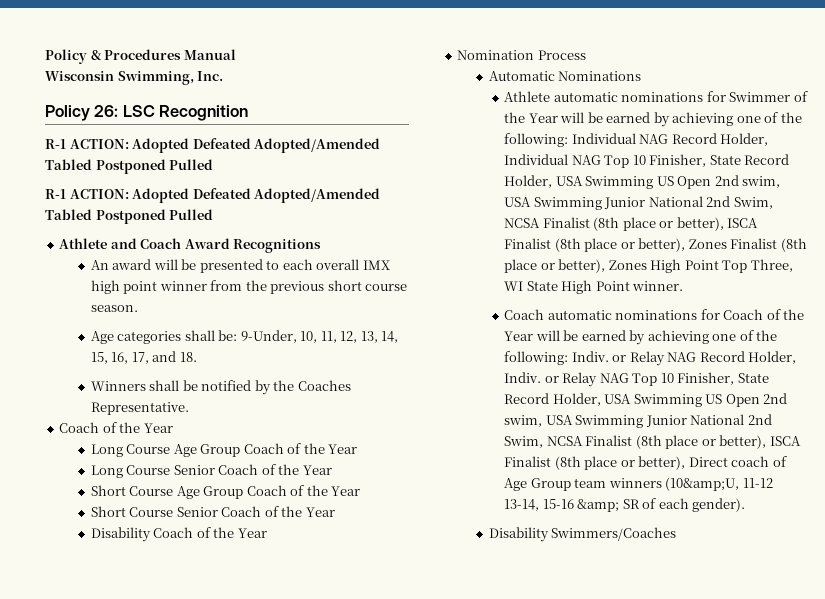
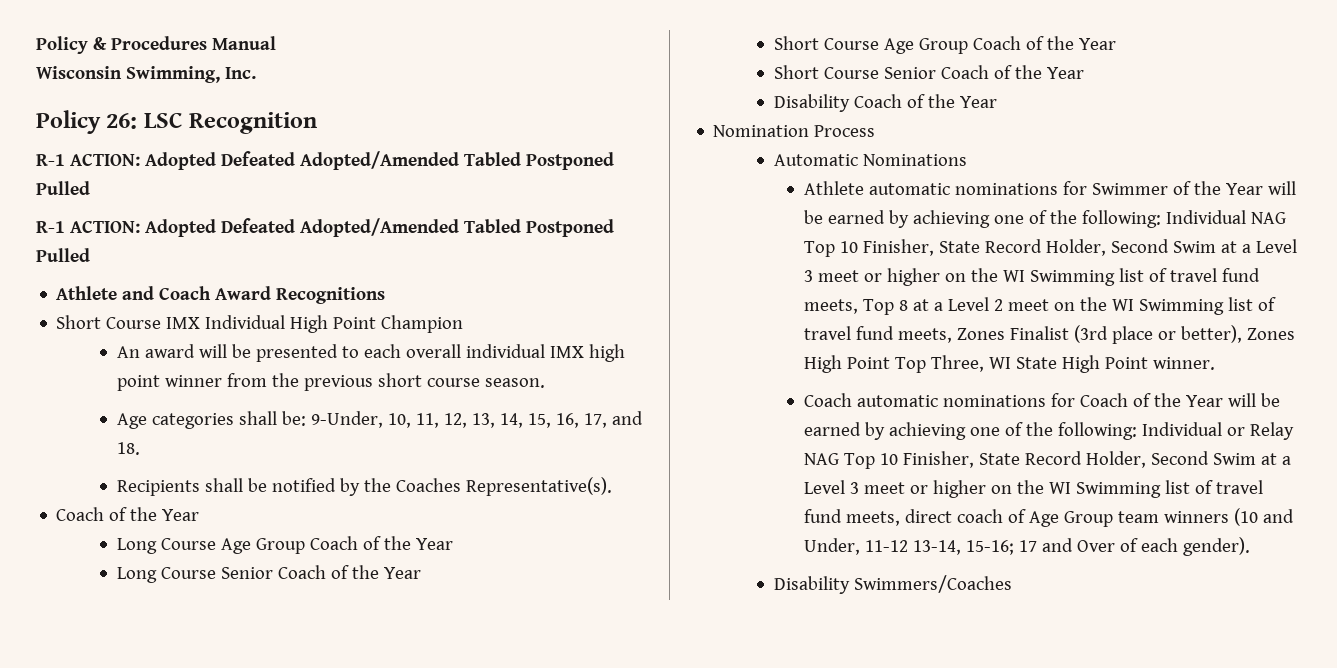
+ Short Course IMX Individual High Point Champion
- An award will be presented to each overall IMX high point winner from the previous short course season.
+ An award will be presented to each overall individual IMX high point winner from the previous short course season.
- Winners shall be notified by the Coaches Representative.
+ Recipients shall be notified by the Coaches Representative(s).
- Athlete automatic nominations for Swimmer of the Year will be earned by achieving one of the following: Individual NAG Record Holder, Individual NAG Top 10 Finisher, State Record Holder, USA Swimming US Open 2nd swim, USA Swimming Junior National 2nd Swim, NCSA Finalist (8th place or better), ISCA Finalist (8th place or better), Zones Finalist (8th place or better), Zones High Point Top Three, WI State High Point winner.
+ Athlete automatic nominations for Swimmer of the Year will be earned by achieving one of the following: Individual NAG Top 10 Finisher, State Record Holder, Second Swim at a Level 3 meet or higher on the WI Swimming list of travel fund meets, Top 8 at a Level 2 meet on the WI Swimming list of travel fund meets, Zones Finalist (3rd place or better), Zones High Point Top Three, WI State High Point winner.
- Coach automatic nominations for Coach of the Year will be earned by achieving one of the following: Indiv. or Relay NAG Record Holder, Indiv. or Relay NAG Top 10 Finisher, State Record Holder, USA Swimming US Open 2nd swim, USA Swimming Junior National 2nd Swim, NCSA Finalist (8th place or better), ISCA Finalist (8th place or better), Direct coach of Age Group team winners (10&amp;U, 11-12 13-14, 15-16 &amp; SR of each gender).
+ Coach automatic nominations for Coach of the Year will be earned by achieving one of the following: Individual or Relay NAG Top 10 Finisher, State Record Holder, Second Swim at a Level 3 meet or higher on the WI Swimming list of travel fund meets, direct coach of Age Group team winners (10 and Under, 11-12 13-14, 15-16; 17 and Over of each gender).

